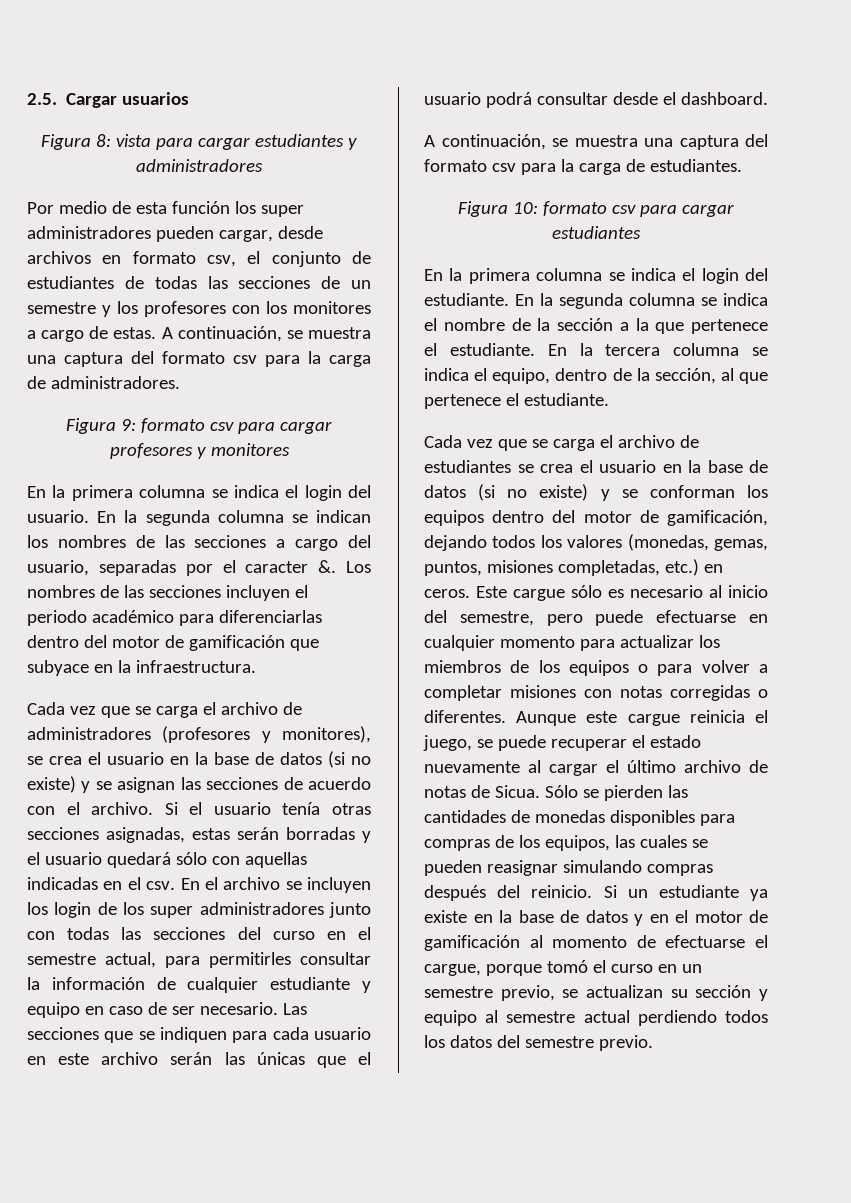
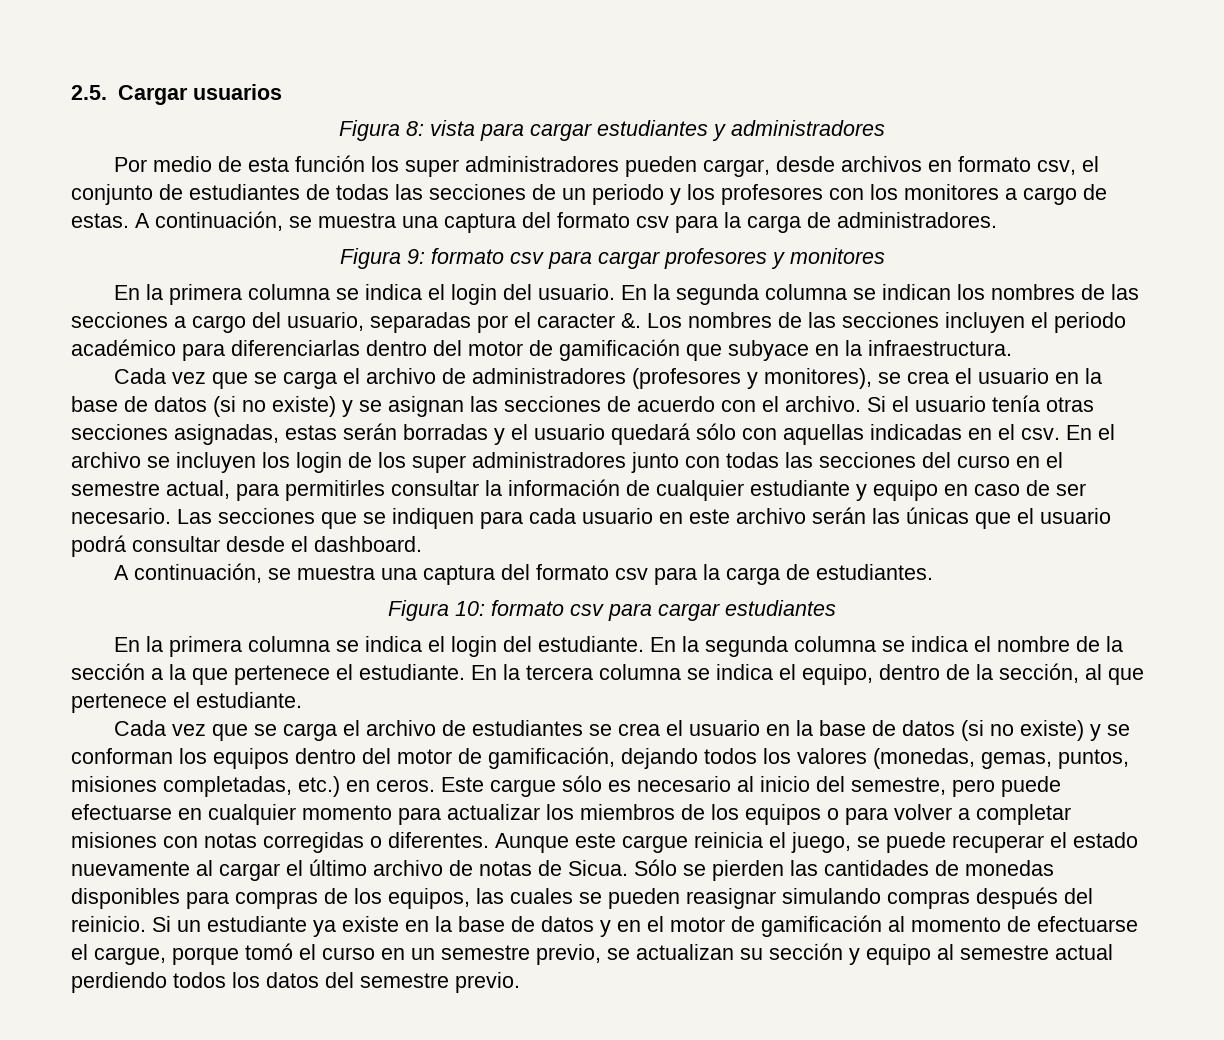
- Por medio de esta función los super administradores pueden cargar, desde archivos en formato csv, el conjunto de estudiantes de todas las secciones de un semestre y los profesores con los monitores a cargo de estas.
+ Por medio de esta función los super administradores pueden cargar, desde archivos en formato csv, el conjunto de estudiantes de todas las secciones de un periodo y los profesores con los monitores a cargo de estas.

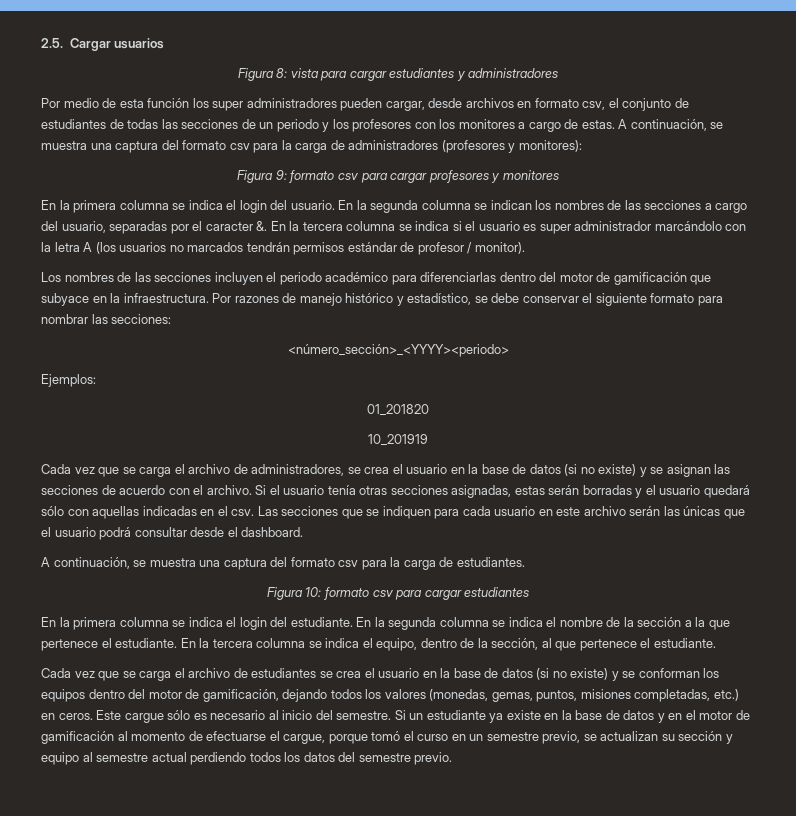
- A continuación, se muestra una captura del formato csv para la carga de administradores.
+ A continuación, se muestra una captura del formato csv para la carga de administradores (profesores y monitores):
- En la segunda columna se indican los nombres de las secciones a cargo del usuario, separadas por el caracter &. Los nombres de las secciones incluyen el periodo académico para diferenciarlas dentro del motor de gamificación que subyace en la infraestructura.
- Cada vez que se carga el archivo de administradores (profesores y monitores), se crea el usuario en la base de datos (si no existe) y se asignan las secciones de acuerdo con el archivo.
+ En la segunda columna se indican los nombres de las secciones a cargo del usuario, separadas por el caracter &. En la tercera columna se indica si el usuario es super administrador marcándolo con la letra A (los usuarios no marcados tendrán permisos estándar de profesor / monitor).
+ Los nombres de las secciones incluyen el periodo académico para diferenciarlas dentro del motor de gamificación que subyace en la infraestructura. Por razones de manejo histórico y estadístico, se debe conservar el siguiente formato para nombrar las secciones:
+ <número_sección>_<YYYY><periodo>
+ Ejemplos:
+ 01_201820
+ 10_201919
+ Cada vez que se carga el archivo de administradores, se crea el usuario en la base de datos (si no existe) y se asignan las secciones de acuerdo con el archivo.
- En el archivo se incluyen los login de los super administradores junto con todas las secciones del curso en el semestre actual, para permitirles consultar la información de cualquier estudiante y equipo en caso de ser necesario.
- Este cargue sólo es necesario al inicio del semestre, pero puede efectuarse en cualquier momento para actualizar los miembros de los equipos o para volver a completar misiones con notas corregidas o diferentes. Aunque este cargue reinicia el juego, se puede recuperar el estado nuevamente al cargar el último archivo de notas de Sicua. Sólo se pierden las cantidades de monedas disponibles para compras de los equipos, las cuales se pueden reasignar simulando compras después del reinicio.
+ Este cargue sólo es necesario al inicio del semestre.

